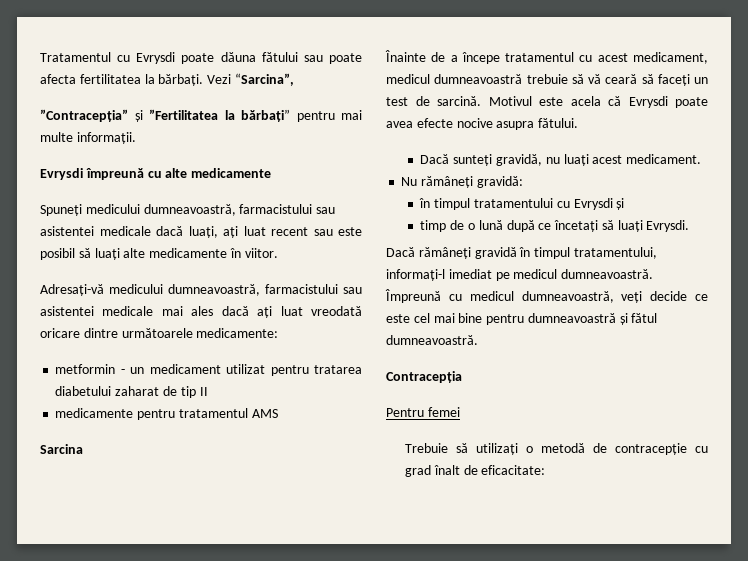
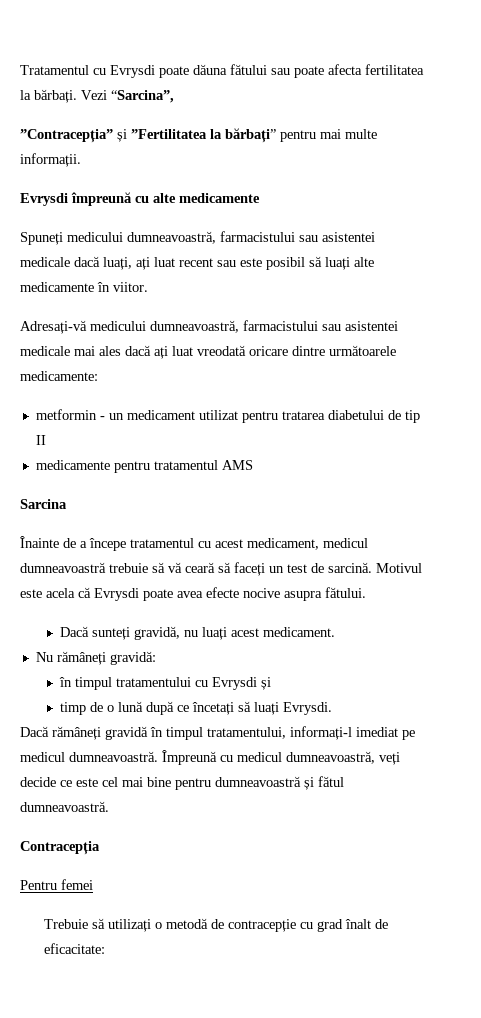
- metformin - un medicament utilizat pentru tratarea diabetului zaharat de tip II
+ metformin - un medicament utilizat pentru tratarea diabetului de tip II

